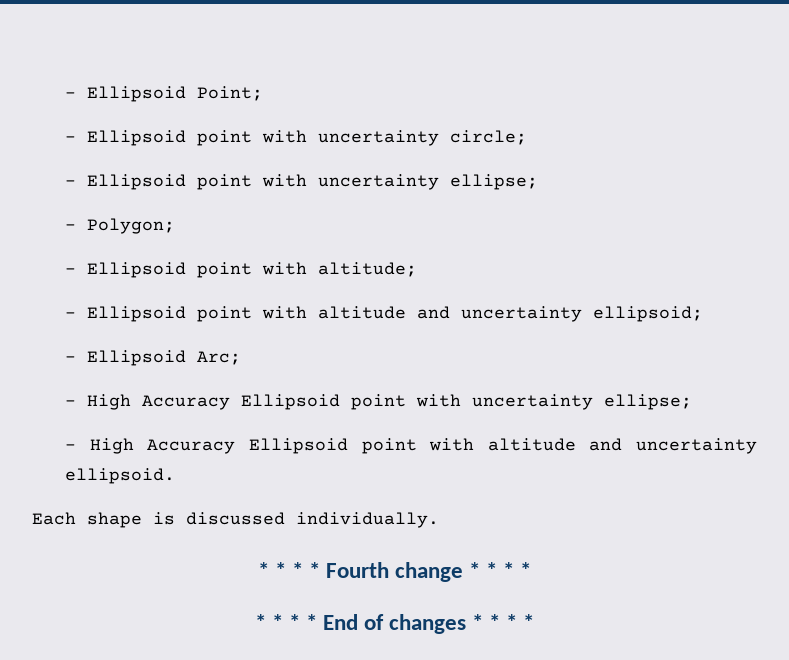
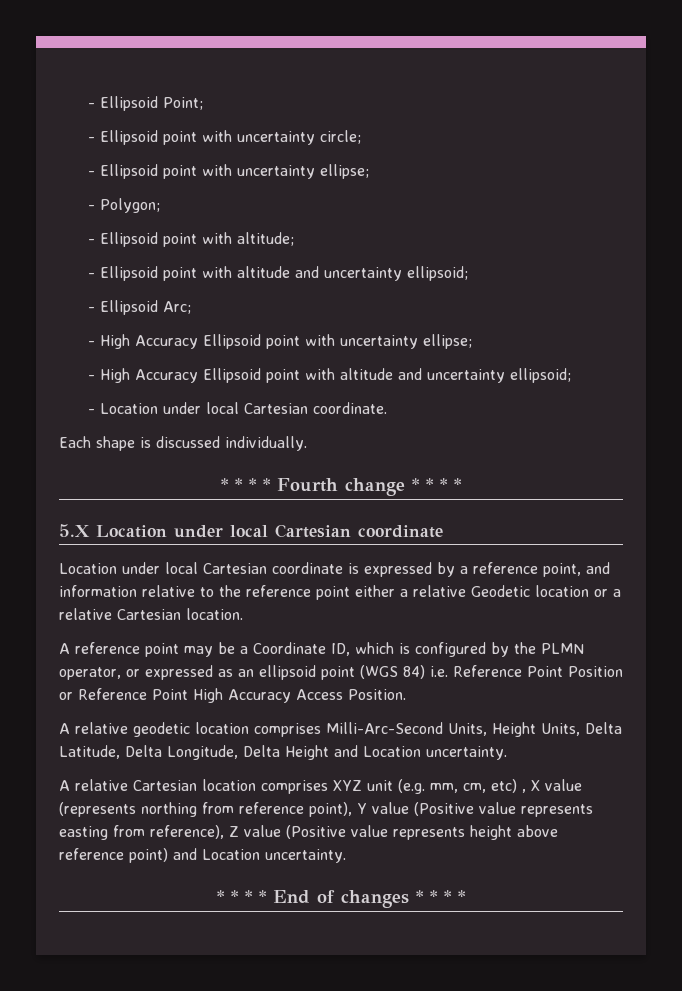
- - High Accuracy Ellipsoid point with altitude and uncertainty ellipsoid.
+ - High Accuracy Ellipsoid point with altitude and uncertainty ellipsoid;
+ - Location under local Cartesian coordinate.
+ 5.X Location under local Cartesian coordinate
+ Location under local Cartesian coordinate is expressed by a reference point, and information relative to the reference point either a relative Geodetic location or a relative Cartesian location.
+ A reference point may be a Coordinate ID, which is configured by the PLMN operator, or expressed as an ellipsoid point (WGS 84) i.e. Reference Point Position or Reference Point High Accuracy Access Position.
+ A relative geodetic location comprises Milli-Arc-Second Units, Height Units, Delta Latitude, Delta Longitude, Delta Height and Location uncertainty.
+ A relative Cartesian location comprises XYZ unit (e.g. mm, cm, etc) , X value (represents northing from reference point), Y value (Positive value represents easting from reference), Z value (Positive value represents height above reference point) and Location uncertainty.

